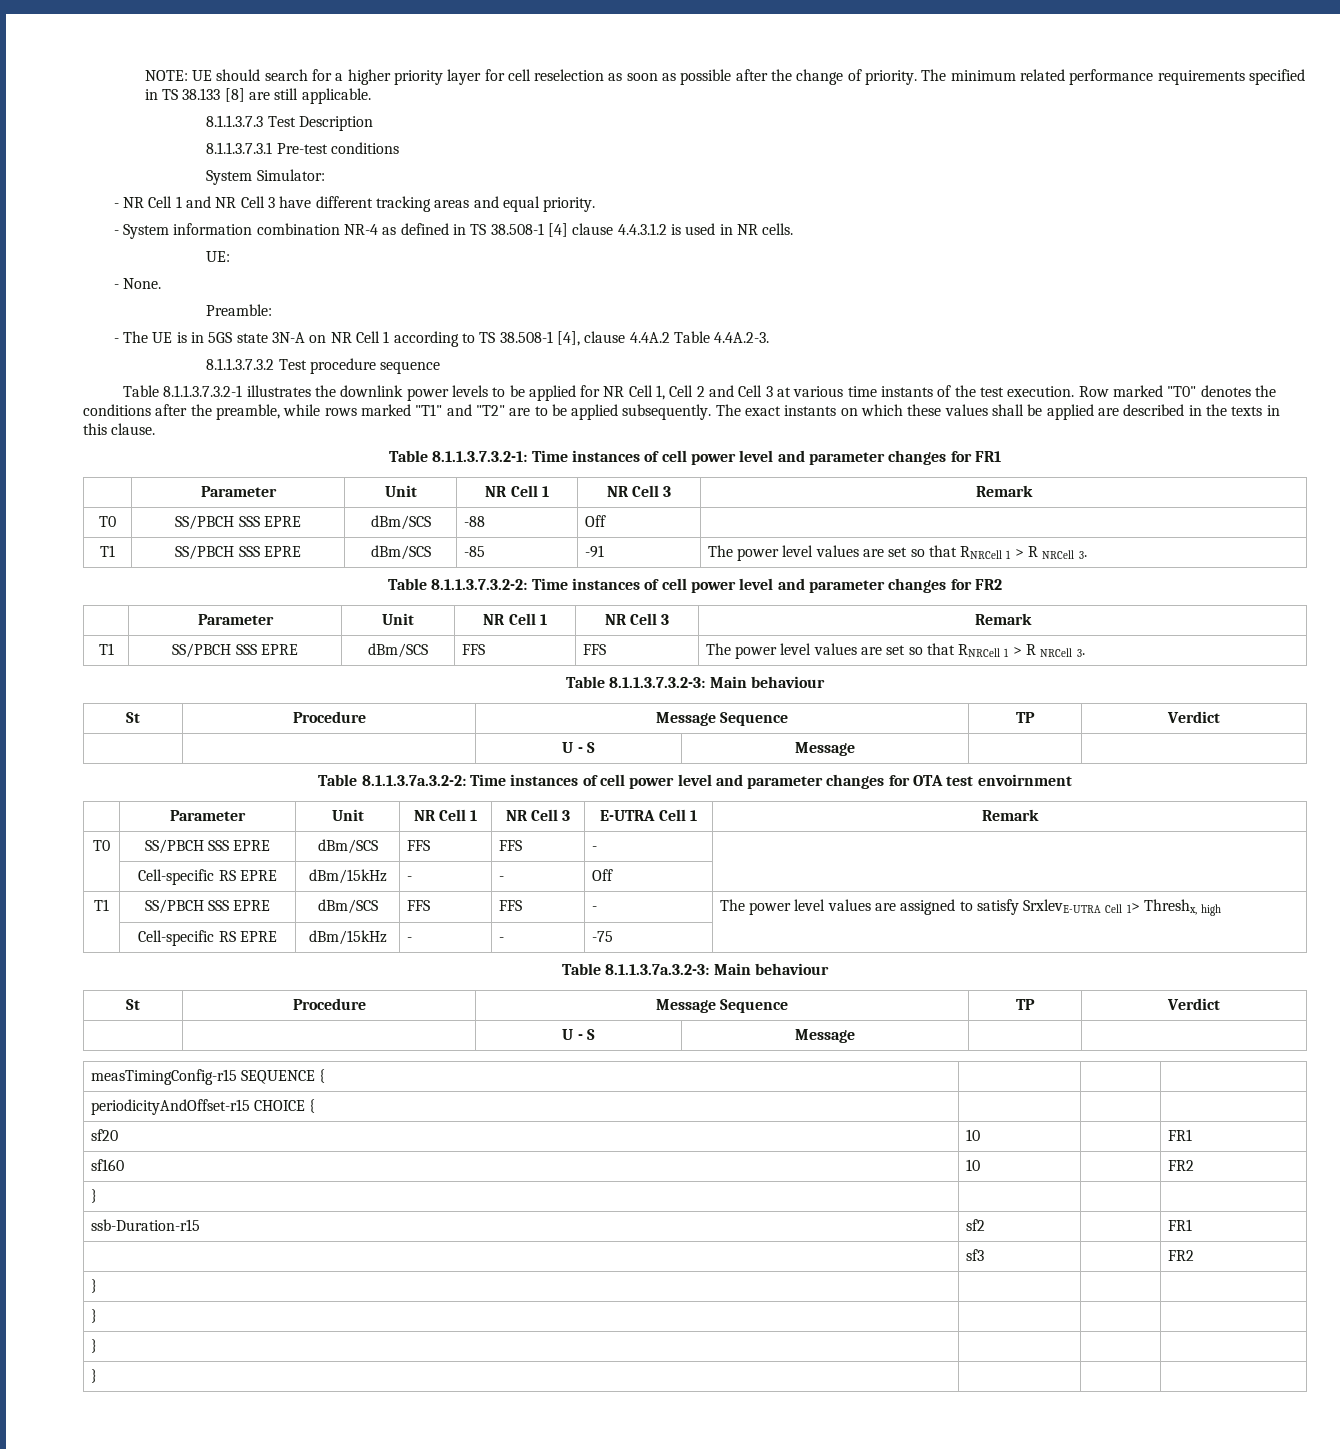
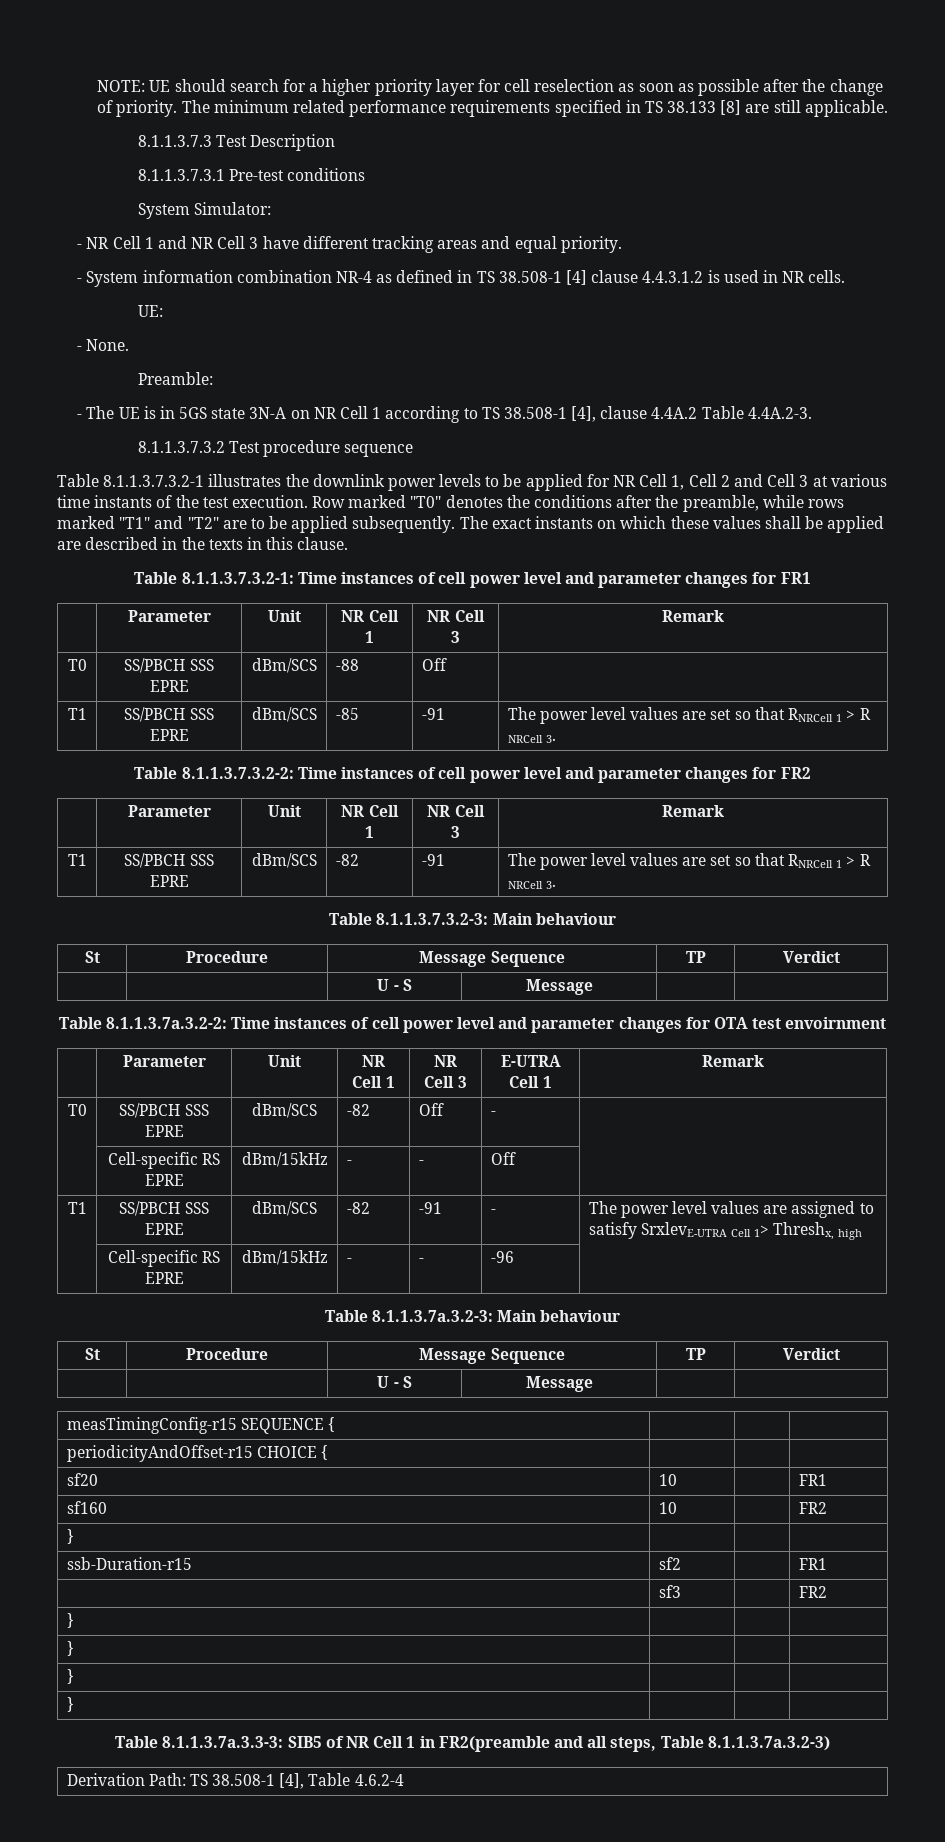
- T1 | SS/PBCH SSS EPRE | dBm/SCS | FFS | FFS | The power level values are set so that RNRCell 1 > R NRCell 3.
+ T1 | SS/PBCH SSS EPRE | dBm/SCS | -82 | -91 | The power level values are set so that RNRCell 1 > R NRCell 3.
- T0 | SS/PBCH SSS EPRE | dBm/SCS | FFS | FFS | - |
+ T0 | SS/PBCH SSS EPRE | dBm/SCS | -82 | Off | - |
- T1 | SS/PBCH SSS EPRE | dBm/SCS | FFS | FFS | - | The power level values are assigned to satisfy SrxlevE-UTRA Cell 1> Threshx, high
+ T1 | SS/PBCH SSS EPRE | dBm/SCS | -82 | -91 | - | The power level values are assigned to satisfy SrxlevE-UTRA Cell 1> Threshx, high
- | Cell-specific RS EPRE | dBm/15kHz | - | - | -75 |
+ | Cell-specific RS EPRE | dBm/15kHz | - | - | -96 |
+ Table 8.1.1.3.7a.3.3-3: SIB5 of NR Cell 1 in FR2(preamble and all steps, Table 8.1.1.3.7a.3.2-3)
+ Derivation Path: TS 38.508-1 [4], Table 4.6.2-4

